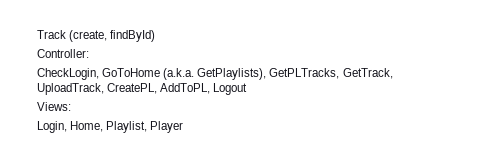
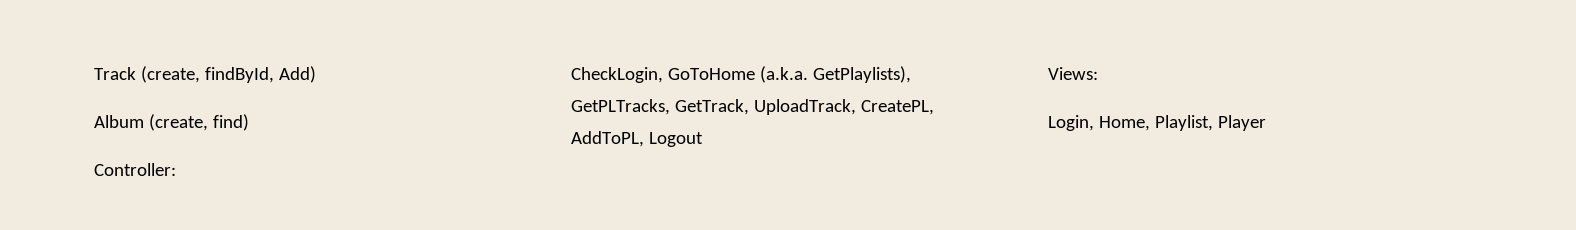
- Track (create, findById)
+ Track (create, findById, Add)
+ Album (create, find)

